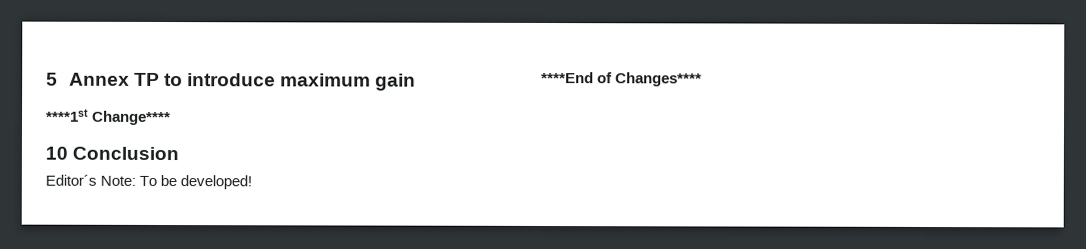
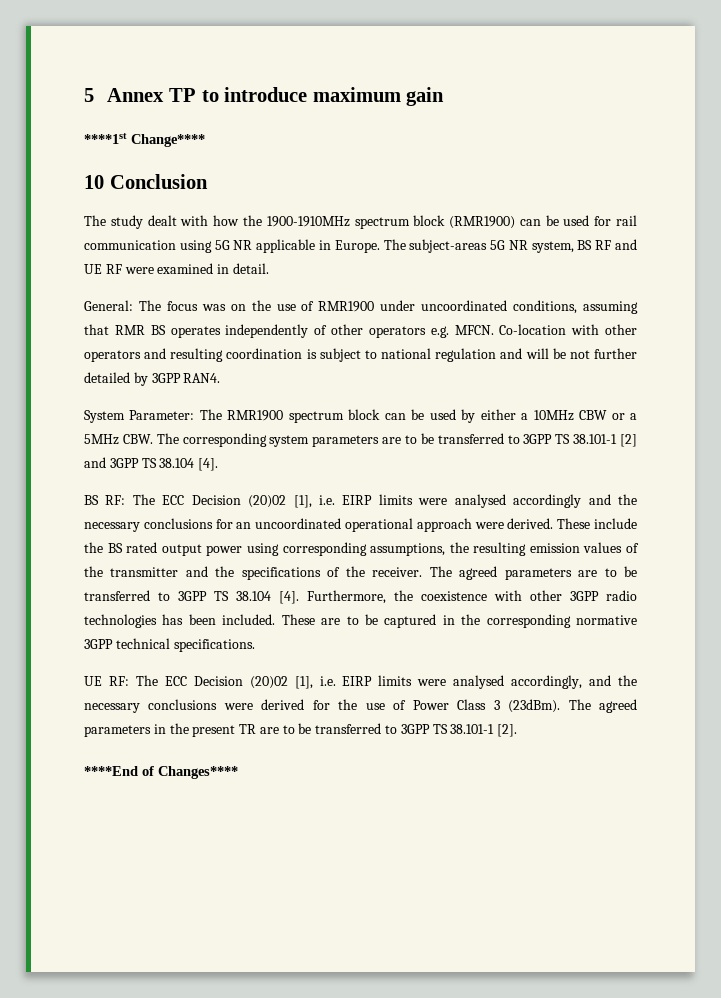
- Editor´s Note: To be developed!
+ The study dealt with how the 1900-1910MHz spectrum block (RMR1900) can be used for rail communication using 5G NR applicable in Europe. The subject-areas 5G NR system, BS RF and UE RF were examined in detail.
+ General: The focus was on the use of RMR1900 under uncoordinated conditions, assuming that RMR BS operates independently of other operators e.g. MFCN. Co-location with other operators and resulting coordination is subject to national regulation and will be not further detailed by 3GPP RAN4.
+ System Parameter: The RMR1900 spectrum block can be used by either a 10MHz CBW or a 5MHz CBW. The corresponding system parameters are to be transferred to 3GPP TS 38.101-1 [2] and 3GPP TS 38.104 [4].
+ BS RF: The ECC Decision (20)02 [1], i.e. EIRP limits were analysed accordingly and the necessary conclusions for an uncoordinated operational approach were derived. These include the BS rated output power using corresponding assumptions, the resulting emission values of the transmitter and the specifications of the receiver. The agreed parameters are to be transferred to 3GPP TS 38.104 [4]. Furthermore, the coexistence with other 3GPP radio technologies has been included. These are to be captured in the corresponding normative 3GPP technical specifications.
+ UE RF: The ECC Decision (20)02 [1], i.e. EIRP limits were analysed accordingly, and the necessary conclusions were derived for the use of Power Class 3 (23dBm). The agreed parameters in the present TR are to be transferred to 3GPP TS 38.101-1 [2].

